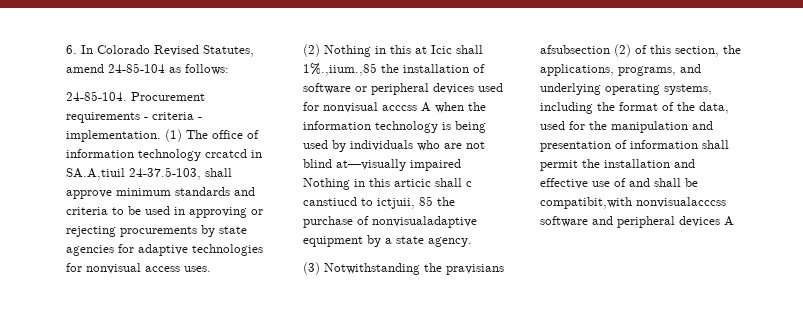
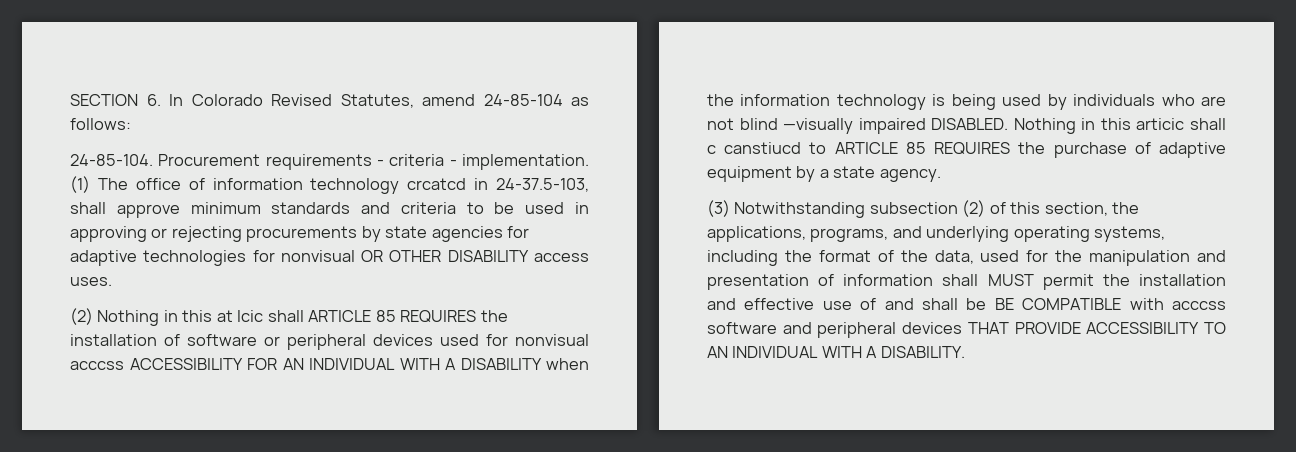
- 6. In Colorado Revised Statutes, amend 24-85-104 as follows:
+ SECTION 6. In Colorado Revised Statutes, amend 24-85-104 as follows:
- (1) The office of information technology crcatcd in SA.A,tiuil 24-37.5-103, shall approve minimum standards and criteria to be used in approving or rejecting procurements by state agencies for adaptive technologies for nonvisual access uses.
+ (1) The office of information technology crcatcd in 24-37.5-103, shall approve minimum standards and criteria to be used in approving or rejecting procurements by state agencies for adaptive technologies for nonvisual OR OTHER DISABILITY access uses.
- (2) Nothing in this at Icic shall 1%.,iium.,85 the installation of software or peripheral devices used for nonvisual acccss A when the information technology is being used by individuals who are not blind at—visually impaired Nothing in this articic shall c canstiucd to ictjuii, 85 the purchase of nonvisualadaptive equipment by a state agency.
+ (2) Nothing in this at Icic shall ARTICLE 85 REQUIRES the installation of software or peripheral devices used for nonvisual acccss ACCESSIBILITY FOR AN INDIVIDUAL WITH A DISABILITY when the information technology is being used by individuals who are not blind —visually impaired DISABLED. Nothing in this articic shall c canstiucd to ARTICLE 85 REQUIRES the purchase of adaptive equipment by a state agency.
- (3) Notwithstanding the pravisians afsubsection (2) of this section, the applications, programs, and underlying operating systems, including the format of the data, used for the manipulation and presentation of information shall permit the installation and effective use of and shall be compatibit,with nonvisualacccss software and peripheral devices A
+ (3) Notwithstanding subsection (2) of this section, the applications, programs, and underlying operating systems, including the format of the data, used for the manipulation and presentation of information shall MUST permit the installation and effective use of and shall be BE COMPATIBLE with acccss software and peripheral devices THAT PROVIDE ACCESSIBILITY TO AN INDIVIDUAL WITH A DISABILITY.

